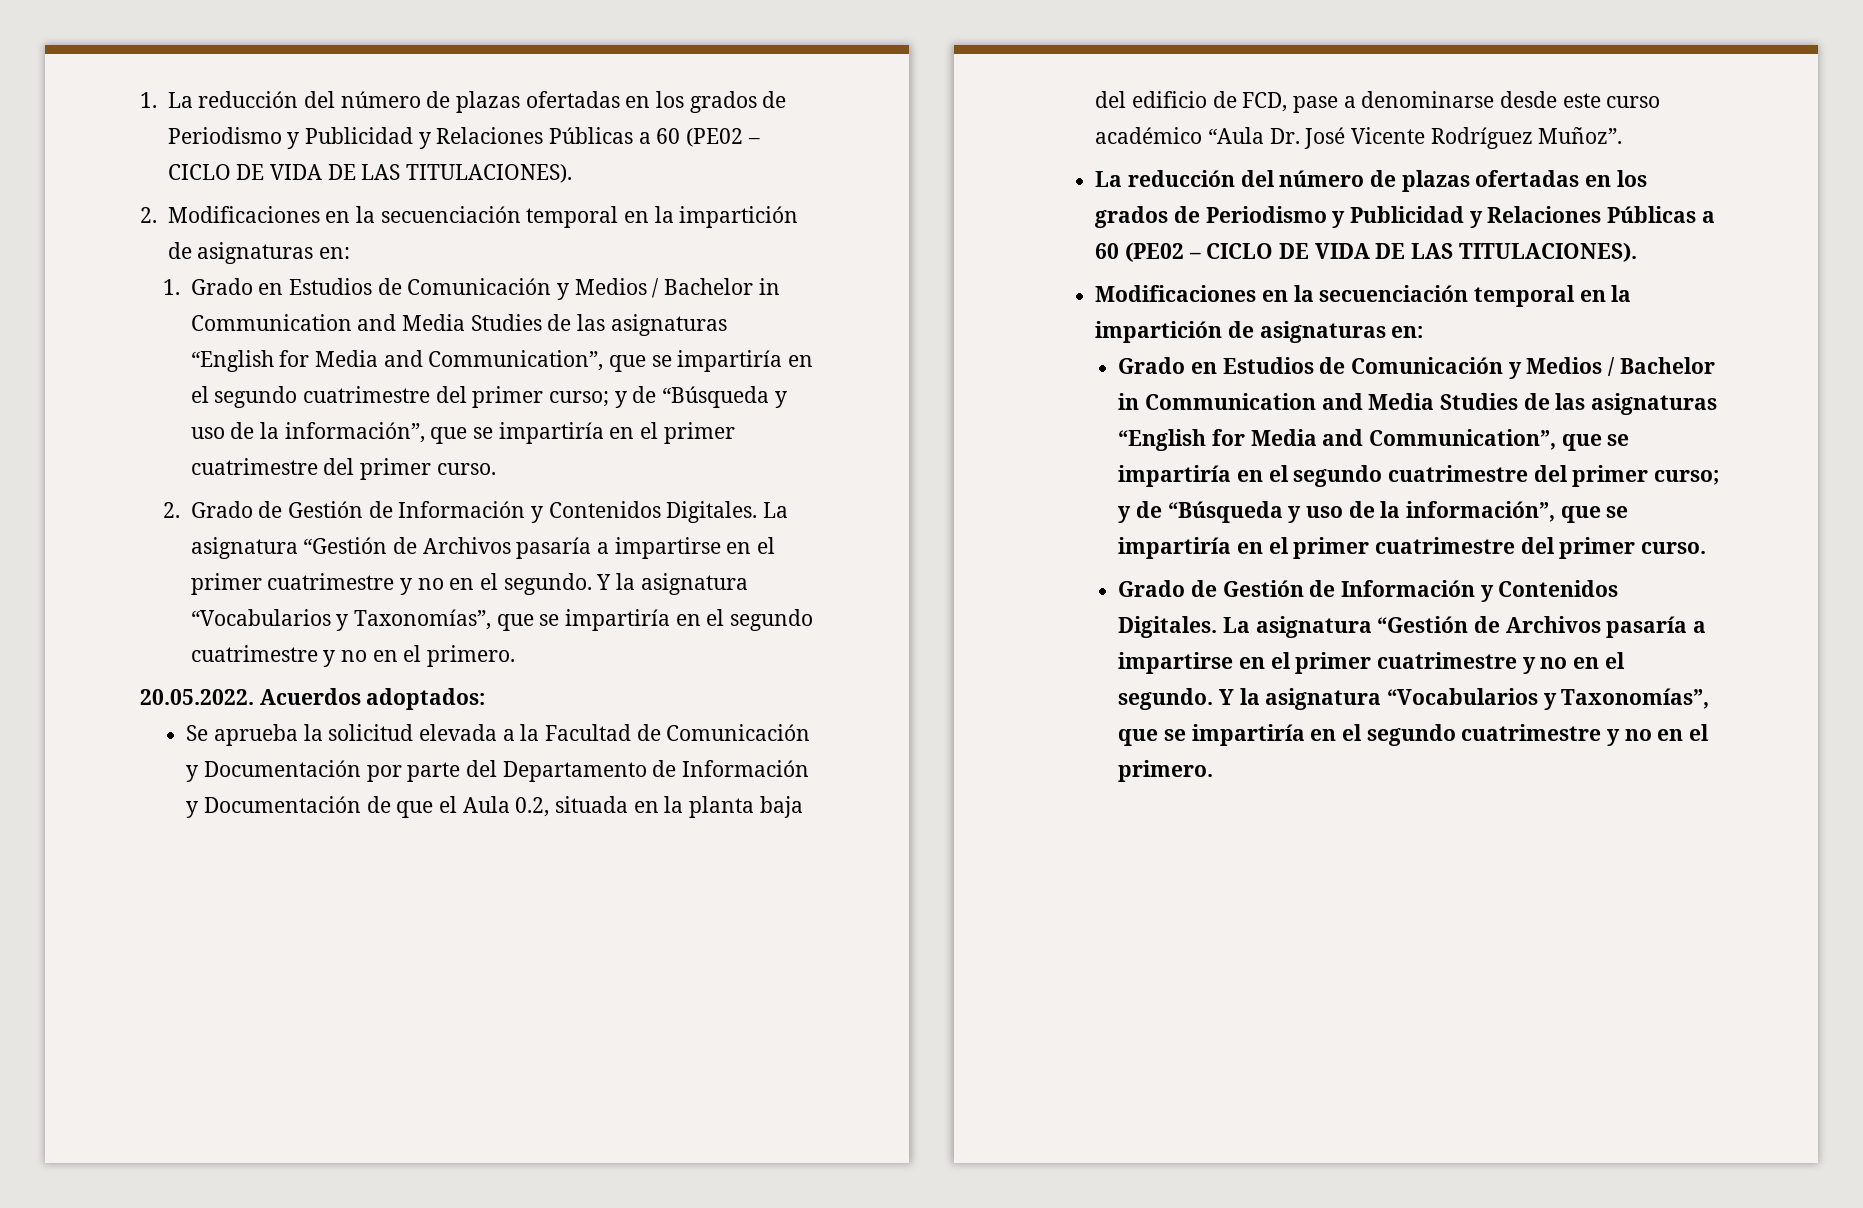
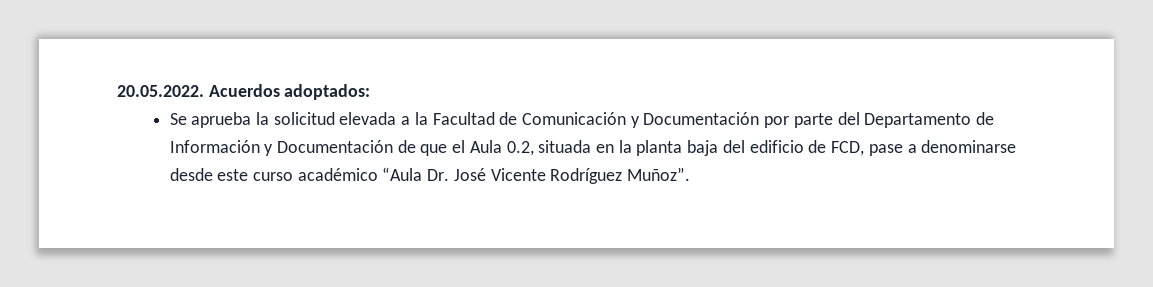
- 1. La reducción del número de plazas ofertadas en los grados de Periodismo y Publicidad y Relaciones Públicas a 60 (PE02 – CICLO DE VIDA DE LAS TITULACIONES).
- 2. Modificaciones en la secuenciación temporal en la impartición de asignaturas en:
- 1. Grado en Estudios de Comunicación y Medios / Bachelor in Communication and Media Studies de las asignaturas “English for Media and Communication”, que se impartiría en el segundo cuatrimestre del primer curso; y de “Búsqueda y uso de la información”, que se impartiría en el primer cuatrimestre del primer curso.
- 2. Grado de Gestión de Información y Contenidos Digitales. La asignatura “Gestión de Archivos pasaría a impartirse en el primer cuatrimestre y no en el segundo. Y la asignatura “Vocabularios y Taxonomías”, que se impartiría en el segundo cuatrimestre y no en el primero.
  Se aprueba la solicitud elevada a la Facultad de Comunicación y Documentación por parte del Departamento de Información y Documentación de que el Aula 0.2, situada en la planta baja del edificio de FCD, pase a denominarse desde este curso académico “Aula Dr. José Vicente Rodríguez Muñoz”.
- La reducción del número de plazas ofertadas en los grados de Periodismo y Publicidad y Relaciones Públicas a 60 (PE02 – CICLO DE VIDA DE LAS TITULACIONES).
- Modificaciones en la secuenciación temporal en la impartición de asignaturas en:
- Grado en Estudios de Comunicación y Medios / Bachelor in Communication and Media Studies de las asignaturas “English for Media and Communication”, que se impartiría en el segundo cuatrimestre del primer curso; y de “Búsqueda y uso de la información”, que se impartiría en el primer cuatrimestre del primer curso.
- Grado de Gestión de Información y Contenidos Digitales. La asignatura “Gestión de Archivos pasaría a impartirse en el primer cuatrimestre y no en el segundo. Y la asignatura “Vocabularios y Taxonomías”, que se impartiría en el segundo cuatrimestre y no en el primero.

